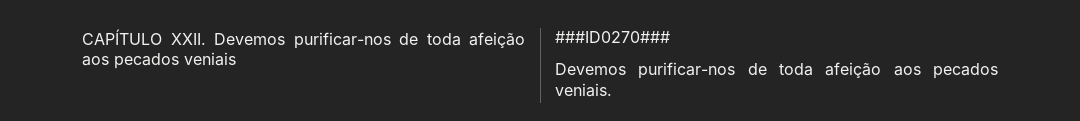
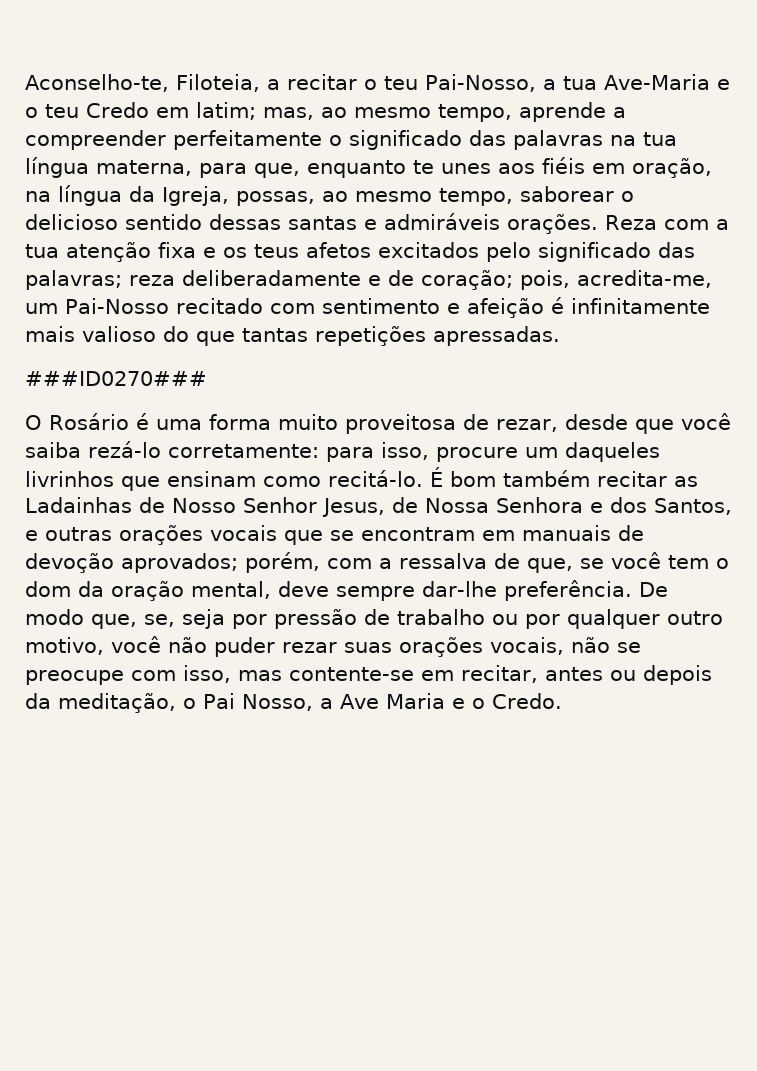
- CAPÍTULO XXII. Devemos purificar-nos de toda afeição aos pecados veniais
+ Aconselho-te, Filoteia, a recitar o teu Pai-Nosso, a tua Ave-Maria e o teu Credo em latim; mas, ao mesmo tempo, aprende a compreender perfeitamente o significado das palavras na tua língua materna, para que, enquanto te unes aos fiéis em oração, na língua da Igreja, possas, ao mesmo tempo, saborear o delicioso sentido dessas santas e admiráveis orações. Reza com a tua atenção fixa e os teus afetos excitados pelo significado das palavras; reza deliberadamente e de coração; pois, acredita-me, um Pai-Nosso recitado com sentimento e afeição é infinitamente mais valioso do que tantas repetições apressadas.
  ###ID0270###
- Devemos purificar-nos de toda afeição aos pecados veniais.
+ O Rosário é uma forma muito proveitosa de rezar, desde que você saiba rezá-lo corretamente: para isso, procure um daqueles livrinhos que ensinam como recitá-lo. É bom também recitar as Ladainhas de Nosso Senhor Jesus, de Nossa Senhora e dos Santos, e outras orações vocais que se encontram em manuais de devoção aprovados; porém, com a ressalva de que, se você tem o dom da oração mental, deve sempre dar-lhe preferência. De modo que, se, seja por pressão de trabalho ou por qualquer outro motivo, você não puder rezar suas orações vocais, não se preocupe com isso, mas contente-se em recitar, antes ou depois da meditação, o Pai Nosso, a Ave Maria e o Credo.

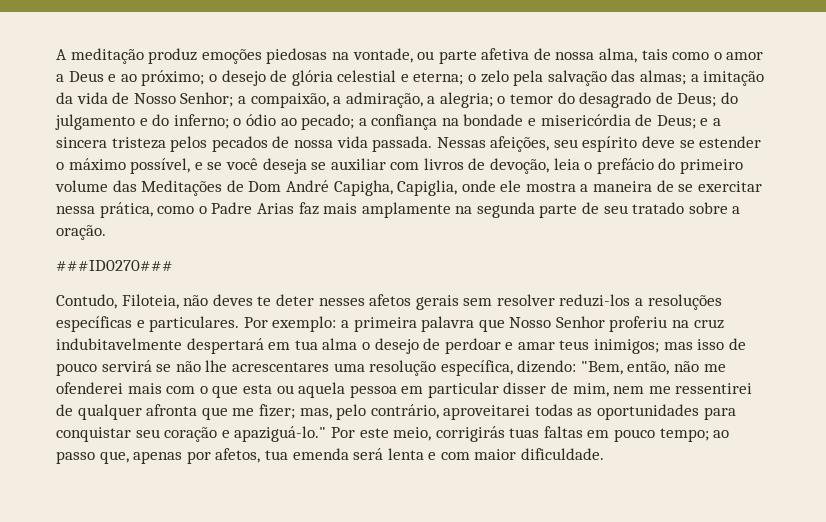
- Aconselho-te, Filoteia, a recitar o teu Pai-Nosso, a tua Ave-Maria e o teu Credo em latim; mas, ao mesmo tempo, aprende a compreender perfeitamente o significado das palavras na tua língua materna, para que, enquanto te unes aos fiéis em oração, na língua da Igreja, possas, ao mesmo tempo, saborear o delicioso sentido dessas santas e admiráveis orações. Reza com a tua atenção fixa e os teus afetos excitados pelo significado das palavras; reza deliberadamente e de coração; pois, acredita-me, um Pai-Nosso recitado com sentimento e afeição é infinitamente mais valioso do que tantas repetições apressadas.
+ A meditação produz emoções piedosas na vontade, ou parte afetiva de nossa alma, tais como o amor a Deus e ao próximo; o desejo de glória celestial e eterna; o zelo pela salvação das almas; a imitação da vida de Nosso Senhor; a compaixão, a admiração, a alegria; o temor do desagrado de Deus; do julgamento e do inferno; o ódio ao pecado; a confiança na bondade e misericórdia de Deus; e a sincera tristeza pelos pecados de nossa vida passada. Nessas afeições, seu espírito deve se estender o máximo possível, e se você deseja se auxiliar com livros de devoção, leia o prefácio do primeiro volume das Meditações de Dom André Capigha, Capiglia, onde ele mostra a maneira de se exercitar nessa prática, como o Padre Arias faz mais amplamente na segunda parte de seu tratado sobre a oração.
  ###ID0270###
- O Rosário é uma forma muito proveitosa de rezar, desde que você saiba rezá-lo corretamente: para isso, procure um daqueles livrinhos que ensinam como recitá-lo. É bom também recitar as Ladainhas de Nosso Senhor Jesus, de Nossa Senhora e dos Santos, e outras orações vocais que se encontram em manuais de devoção aprovados; porém, com a ressalva de que, se você tem o dom da oração mental, deve sempre dar-lhe preferência. De modo que, se, seja por pressão de trabalho ou por qualquer outro motivo, você não puder rezar suas orações vocais, não se preocupe com isso, mas contente-se em recitar, antes ou depois da meditação, o Pai Nosso, a Ave Maria e o Credo.
+ Contudo, Filoteia, não deves te deter nesses afetos gerais sem resolver reduzi-los a resoluções específicas e particulares. Por exemplo: a primeira palavra que Nosso Senhor proferiu na cruz indubitavelmente despertará em tua alma o desejo de perdoar e amar teus inimigos; mas isso de pouco servirá se não lhe acrescentares uma resolução específica, dizendo: "Bem, então, não me ofenderei mais com o que esta ou aquela pessoa em particular disser de mim, nem me ressentirei de qualquer afronta que me fizer; mas, pelo contrário, aproveitarei todas as oportunidades para conquistar seu coração e apaziguá-lo." Por este meio, corrigirás tuas faltas em pouco tempo; ao passo que, apenas por afetos, tua emenda será lenta e com maior dificuldade.

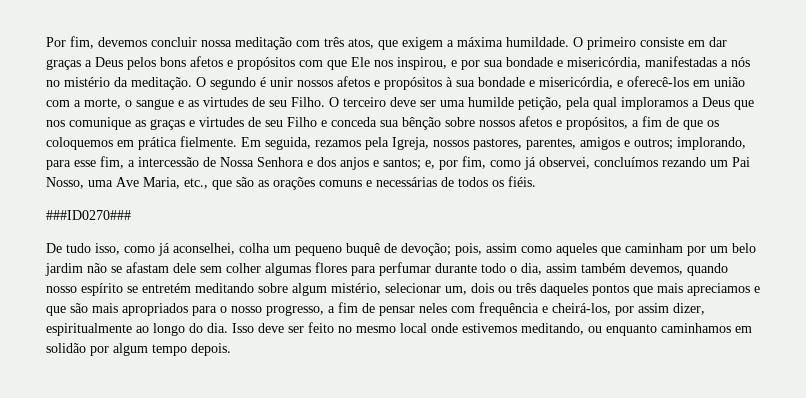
- A meditação produz emoções piedosas na vontade, ou parte afetiva de nossa alma, tais como o amor a Deus e ao próximo; o desejo de glória celestial e eterna; o zelo pela salvação das almas; a imitação da vida de Nosso Senhor; a compaixão, a admiração, a alegria; o temor do desagrado de Deus; do julgamento e do inferno; o ódio ao pecado; a confiança na bondade e misericórdia de Deus; e a sincera tristeza pelos pecados de nossa vida passada. Nessas afeições, seu espírito deve se estender o máximo possível, e se você deseja se auxiliar com livros de devoção, leia o prefácio do primeiro volume das Meditações de Dom André Capigha, Capiglia, onde ele mostra a maneira de se exercitar nessa prática, como o Padre Arias faz mais amplamente na segunda parte de seu tratado sobre a oração.
+ Por fim, devemos concluir nossa meditação com três atos, que exigem a máxima humildade. O primeiro consiste em dar graças a Deus pelos bons afetos e propósitos com que Ele nos inspirou, e por sua bondade e misericórdia, manifestadas a nós no mistério da meditação. O segundo é unir nossos afetos e propósitos à sua bondade e misericórdia, e oferecê-los em união com a morte, o sangue e as virtudes de seu Filho. O terceiro deve ser uma humilde petição, pela qual imploramos a Deus que nos comunique as graças e virtudes de seu Filho e conceda sua bênção sobre nossos afetos e propósitos, a fim de que os coloquemos em prática fielmente. Em seguida, rezamos pela Igreja, nossos pastores, parentes, amigos e outros; implorando, para esse fim, a intercessão de Nossa Senhora e dos anjos e santos; e, por fim, como já observei, concluímos rezando um Pai Nosso, uma Ave Maria, etc., que são as orações comuns e necessárias de todos os fiéis.
  ###ID0270###
- Contudo, Filoteia, não deves te deter nesses afetos gerais sem resolver reduzi-los a resoluções específicas e particulares. Por exemplo: a primeira palavra que Nosso Senhor proferiu na cruz indubitavelmente despertará em tua alma o desejo de perdoar e amar teus inimigos; mas isso de pouco servirá se não lhe acrescentares uma resolução específica, dizendo: "Bem, então, não me ofenderei mais com o que esta ou aquela pessoa em particular disser de mim, nem me ressentirei de qualquer afronta que me fizer; mas, pelo contrário, aproveitarei todas as oportunidades para conquistar seu coração e apaziguá-lo." Por este meio, corrigirás tuas faltas em pouco tempo; ao passo que, apenas por afetos, tua emenda será lenta e com maior dificuldade.
+ De tudo isso, como já aconselhei, colha um pequeno buquê de devoção; pois, assim como aqueles que caminham por um belo jardim não se afastam dele sem colher algumas flores para perfumar durante todo o dia, assim também devemos, quando nosso espírito se entretém meditando sobre algum mistério, selecionar um, dois ou três daqueles pontos que mais apreciamos e que são mais apropriados para o nosso progresso, a fim de pensar neles com frequência e cheirá-los, por assim dizer, espiritualmente ao longo do dia. Isso deve ser feito no mesmo local onde estivemos meditando, ou enquanto caminhamos em solidão por algum tempo depois.

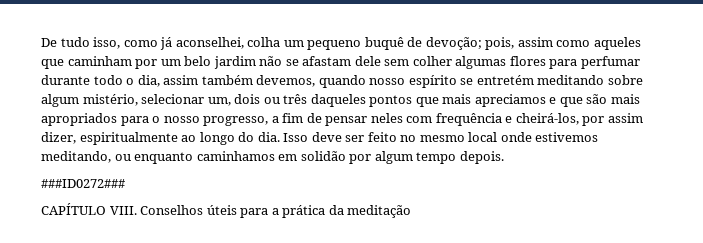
- Por fim, devemos concluir nossa meditação com três atos, que exigem a máxima humildade. O primeiro consiste em dar graças a Deus pelos bons afetos e propósitos com que Ele nos inspirou, e por sua bondade e misericórdia, manifestadas a nós no mistério da meditação. O segundo é unir nossos afetos e propósitos à sua bondade e misericórdia, e oferecê-los em união com a morte, o sangue e as virtudes de seu Filho. O terceiro deve ser uma humilde petição, pela qual imploramos a Deus que nos comunique as graças e virtudes de seu Filho e conceda sua bênção sobre nossos afetos e propósitos, a fim de que os coloquemos em prática fielmente. Em seguida, rezamos pela Igreja, nossos pastores, parentes, amigos e outros; implorando, para esse fim, a intercessão de Nossa Senhora e dos anjos e santos; e, por fim, como já observei, concluímos rezando um Pai Nosso, uma Ave Maria, etc., que são as orações comuns e necessárias de todos os fiéis.
- ###ID0270###
+ ###ID0272###
+ CAPÍTULO VIII. Conselhos úteis para a prática da meditação

